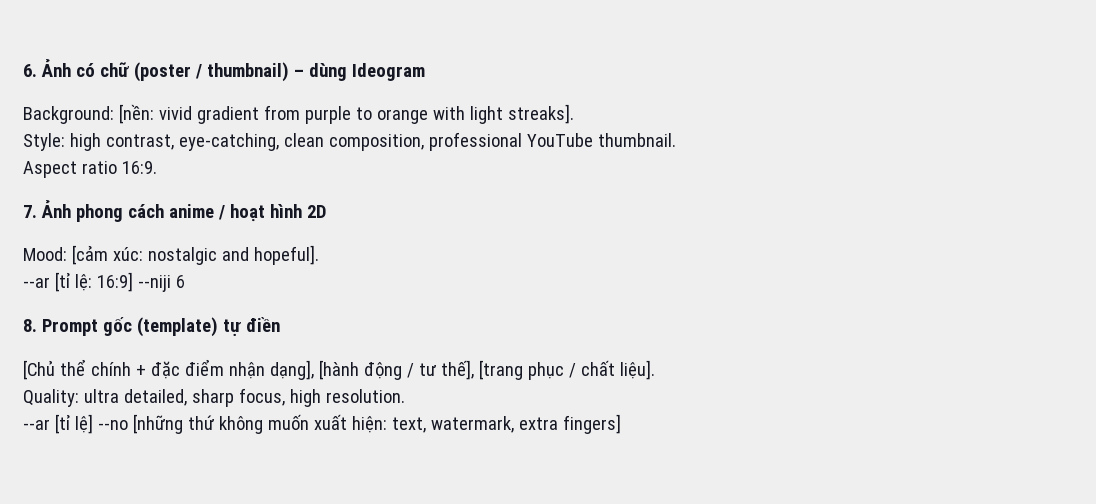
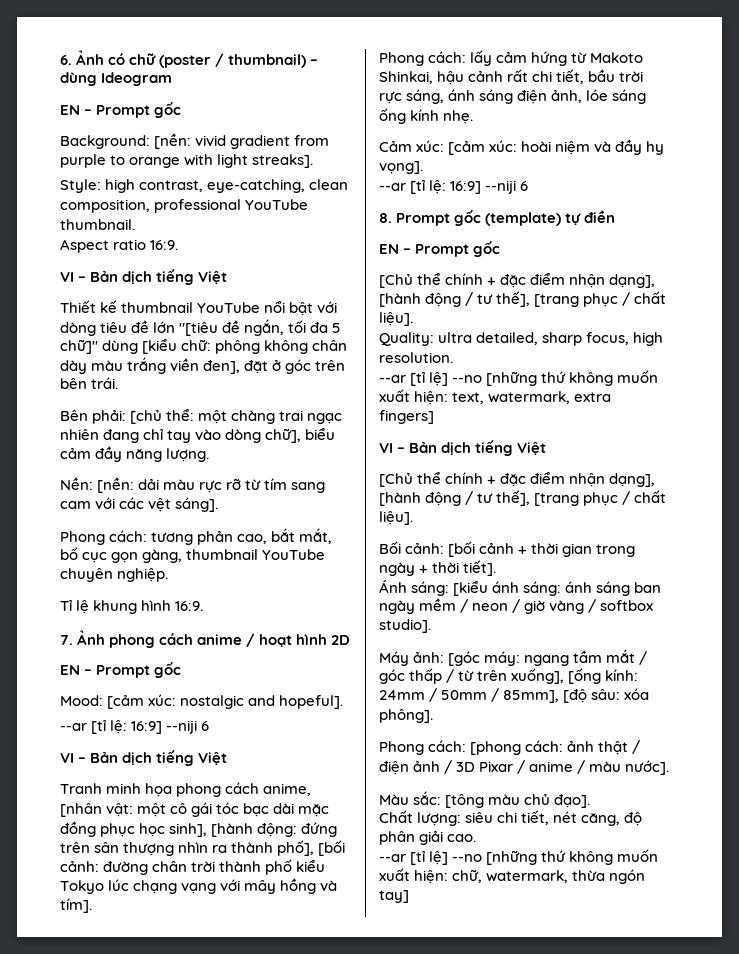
  6. Ảnh có chữ (poster / thumbnail) – dùng Ideogram
+ EN – Prompt gốc
  Aspect ratio 16:9.
+ VI – Bản dịch tiếng Việt
+ Thiết kế thumbnail YouTube nổi bật với dòng tiêu đề lớn "[tiêu đề ngắn, tối đa 5 chữ]" dùng [kiểu chữ: phông không chân dày màu trắng viền đen], đặt ở góc trên bên trái.
+ Bên phải: [chủ thể: một chàng trai ngạc nhiên đang chỉ tay vào dòng chữ], biểu cảm đầy năng lượng.
+ Nền: [nền: dải màu rực rỡ từ tím sang cam với các vệt sáng].
+ Phong cách: tương phản cao, bắt mắt, bố cục gọn gàng, thumbnail YouTube chuyên nghiệp.
+ Tỉ lệ khung hình 16:9.
  7. Ảnh phong cách anime / hoạt hình 2D
+ EN – Prompt gốc
  Mood: [cảm xúc: nostalgic and hopeful].
+ --ar [tỉ lệ: 16:9] --niji 6
+ VI – Bản dịch tiếng Việt
+ Tranh minh họa phong cách anime, [nhân vật: một cô gái tóc bạc dài mặc đồng phục học sinh], [hành động: đứng trên sân thượng nhìn ra thành phố], [bối cảnh: đường chân trời thành phố kiểu Tokyo lúc chạng vạng với mây hồng và tím].
+ Phong cách: lấy cảm hứng từ Makoto Shinkai, hậu cảnh rất chi tiết, bầu trời rực sáng, ánh sáng điện ảnh, lóe sáng ống kính nhẹ.
+ Cảm xúc: [cảm xúc: hoài niệm và đầy hy vọng].
  8. Prompt gốc (template) tự điền
+ EN – Prompt gốc
  --ar [tỉ lệ] --no [những thứ không muốn xuất hiện: text, watermark, extra fingers]
+ VI – Bản dịch tiếng Việt
+ [Chủ thể chính + đặc điểm nhận dạng], [hành động / tư thế], [trang phục / chất liệu].
+ Bối cảnh: [bối cảnh + thời gian trong ngày + thời tiết].
+ Ánh sáng: [kiểu ánh sáng: ánh sáng ban ngày mềm / neon / giờ vàng / softbox studio].
+ Máy ảnh: [góc máy: ngang tầm mắt / góc thấp / từ trên xuống], [ống kính: 24mm / 50mm / 85mm], [độ sâu: xóa phông].
+ Phong cách: [phong cách: ảnh thật / điện ảnh / 3D Pixar / anime / màu nước].
+ Màu sắc: [tông màu chủ đạo].
+ Chất lượng: siêu chi tiết, nét căng, độ phân giải cao.
+ --ar [tỉ lệ] --no [những thứ không muốn xuất hiện: chữ, watermark, thừa ngón tay]

